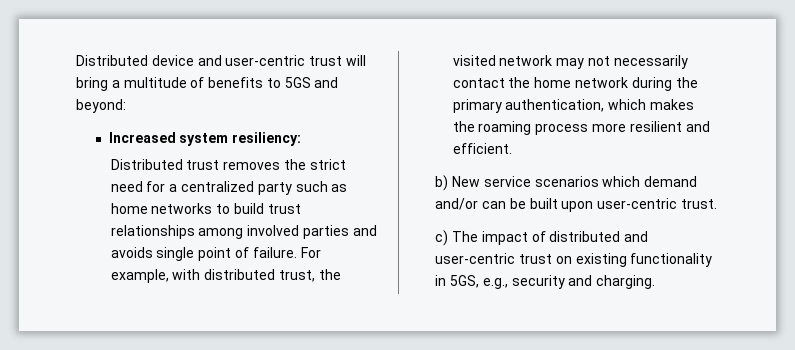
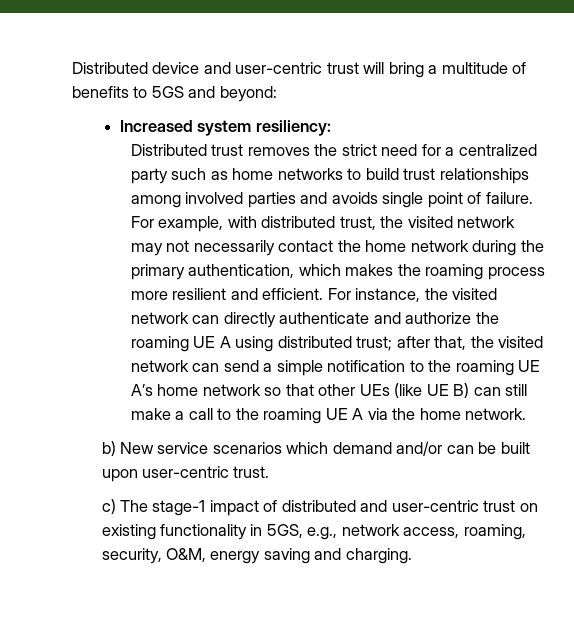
+ For instance, the visited network can directly authenticate and authorize the roaming UE A using distributed trust; after that, the visited network can send a simple notification to the roaming UE A’s home network so that other UEs (like UE B) can still make a call to the roaming UE A via the home network.
- c) The impact of distributed and user-centric trust on existing functionality in 5GS, e.g., security and charging.
+ c) The stage-1 impact of distributed and user-centric trust on existing functionality in 5GS, e.g., network access, roaming, security, O&M, energy saving and charging.

